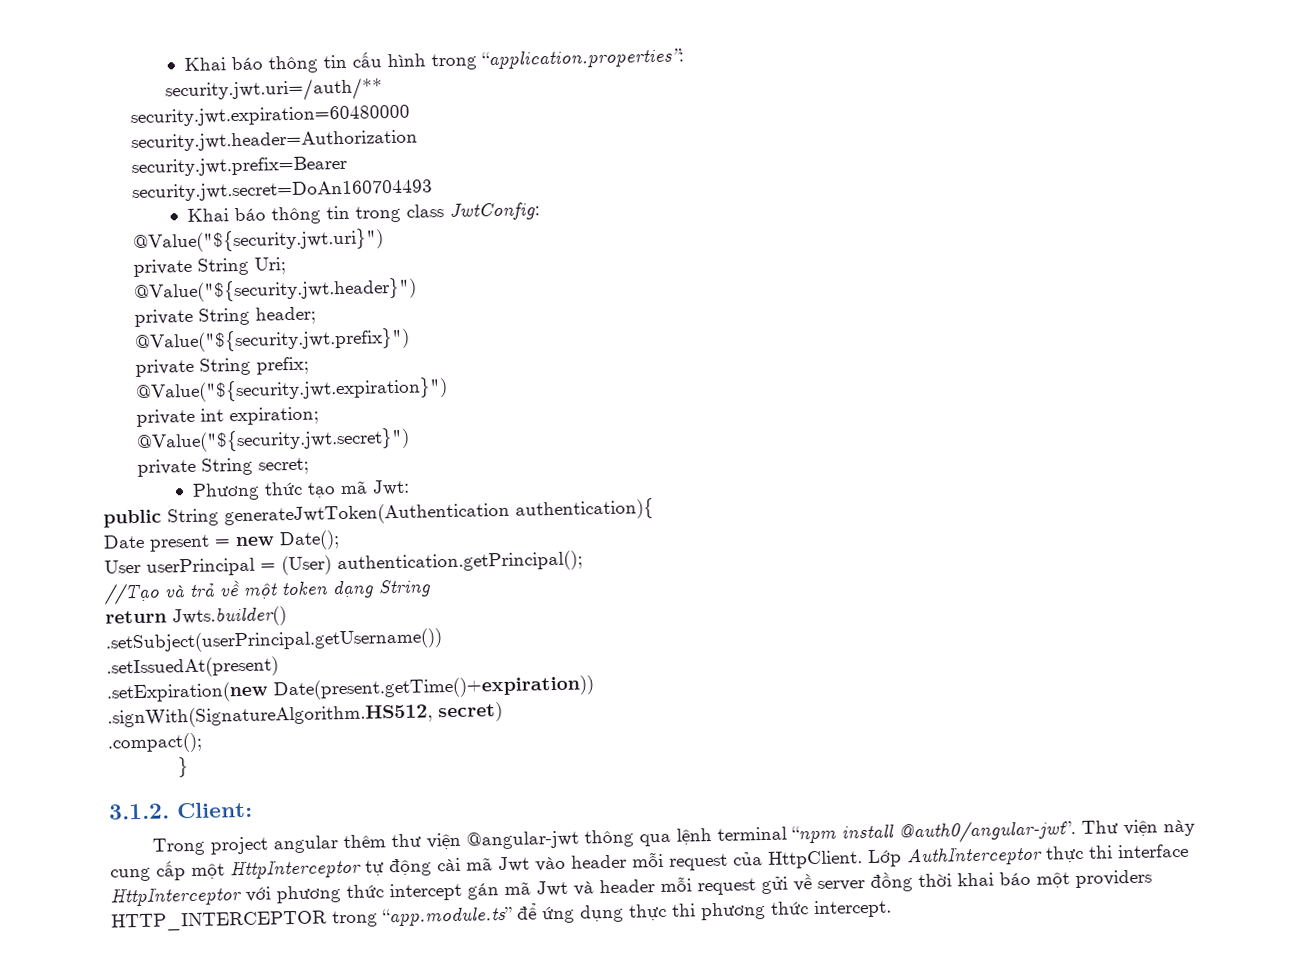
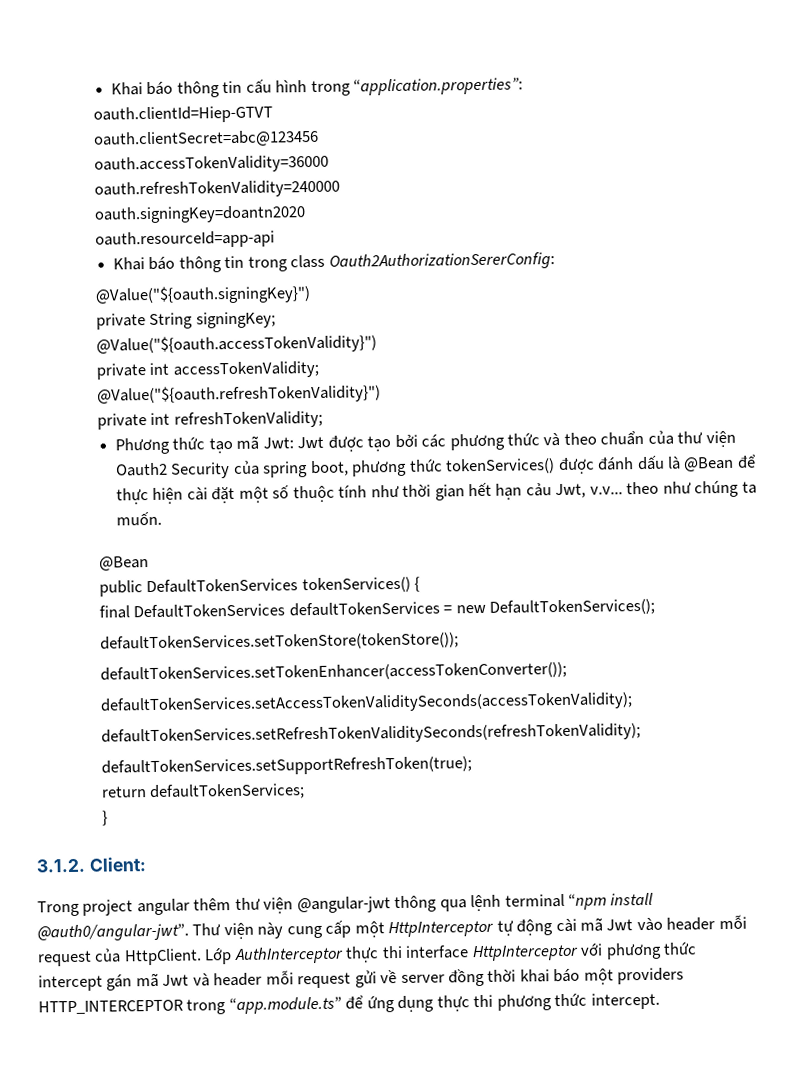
- security.jwt.uri=/auth/**
- security.jwt.expiration=60480000
- security.jwt.header=Authorization
- security.jwt.prefix=Bearer
- security.jwt.secret=DoAn160704493
+ oauth.clientId=Hiep-GTVT
+ oauth.clientSecret=abc@123456
+ oauth.accessTokenValidity=36000
+ oauth.refreshTokenValidity=240000
+ oauth.signingKey=doantn2020
+ oauth.resourceId=app-api
- Khai báo thông tin trong class JwtConfig:
- @Value("${security.jwt.uri}")
- private String Uri;
- @Value("${security.jwt.header}")
- private String header;
- @Value("${security.jwt.prefix}")
- private String prefix;
- @Value("${security.jwt.expiration}")
- private int expiration;
- @Value("${security.jwt.secret}")
- private String secret;
+ Khai báo thông tin trong class Oauth2AuthorizationSererConfig:
+ @Value("${oauth.signingKey}")
+ private String signingKey;
+ @Value("${oauth.accessTokenValidity}")
+ private int accessTokenValidity;
+ @Value("${oauth.refreshTokenValidity}")
+ private int refreshTokenValidity;
- Phương thức tạo mã Jwt:
- public String generateJwtToken(Authentication authentication){
- Date present = new Date();
- User userPrincipal = (User) authentication.getPrincipal();
- //Tạo và trả về một token dạng String
- return Jwts.builder()
- .setSubject(userPrincipal.getUsername())
- .setIssuedAt(present)
- .setExpiration(new Date(present.getTime()+expiration))
- .signWith(SignatureAlgorithm.HS512, secret)
- .compact();
+ Phương thức tạo mã Jwt: Jwt được tạo bởi các phương thức và theo chuẩn của thư viện Oauth2 Security của spring boot, phương thức tokenServices() được đánh dấu là @Bean để thực hiện cài đặt một số thuộc tính như thời gian hết hạn cảu Jwt, v.v... theo như chúng ta muốn.
+ @Bean
+ public DefaultTokenServices tokenServices() {
+ final DefaultTokenServices defaultTokenServices = new DefaultTokenServices();
+ defaultTokenServices.setTokenStore(tokenStore());
+ defaultTokenServices.setTokenEnhancer(accessTokenConverter());
+ defaultTokenServices.setAccessTokenValiditySeconds(accessTokenValidity);
+ defaultTokenServices.setRefreshTokenValiditySeconds(refreshTokenValidity);
+ defaultTokenServices.setSupportRefreshToken(true);
+ return defaultTokenServices;

